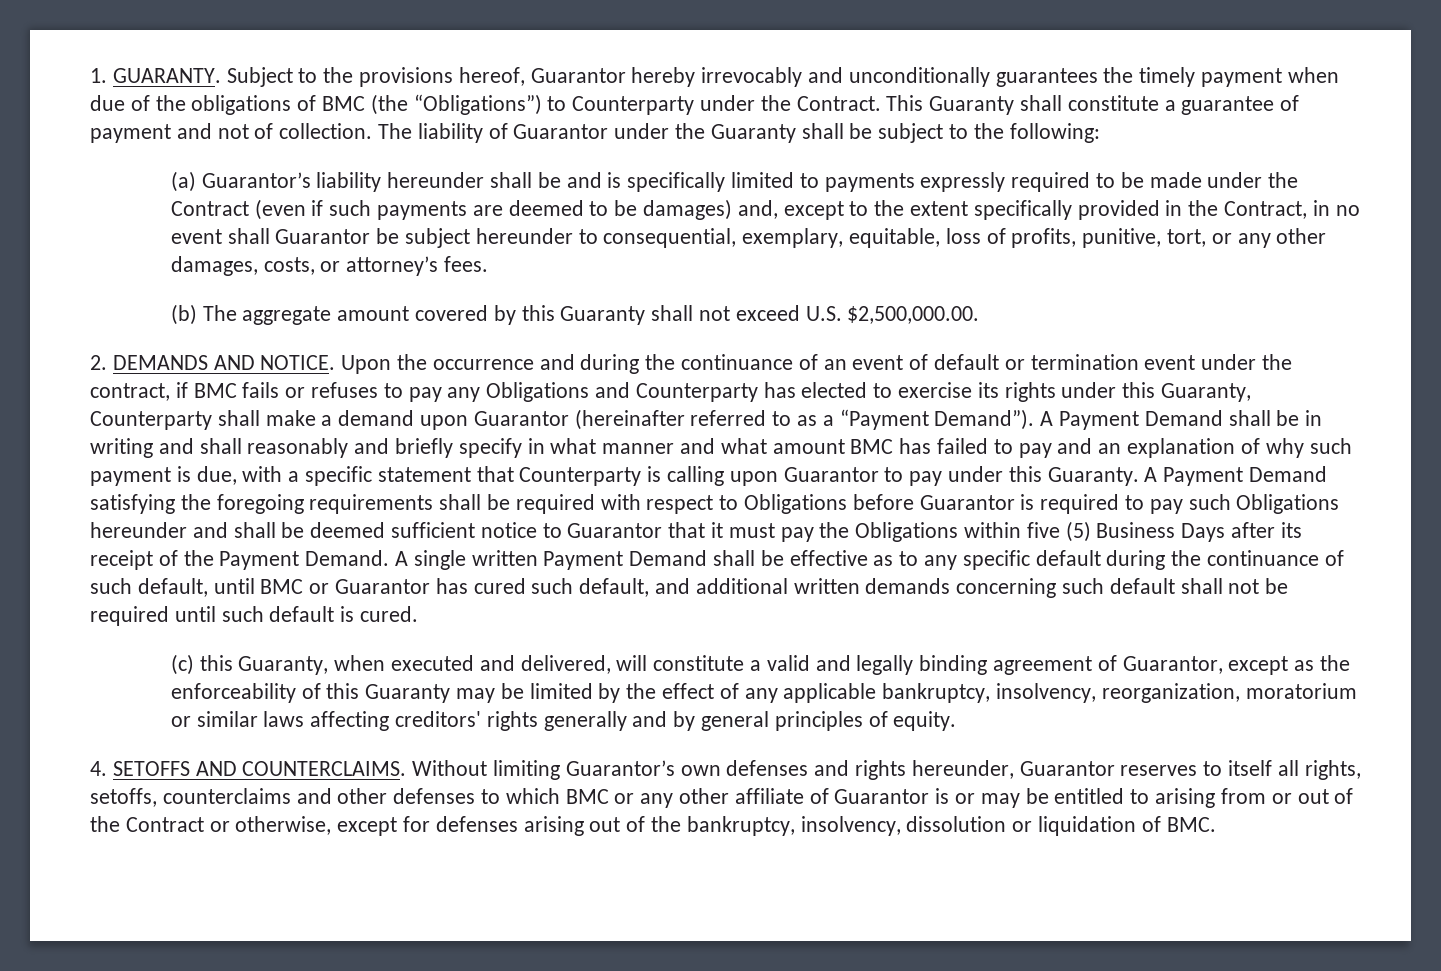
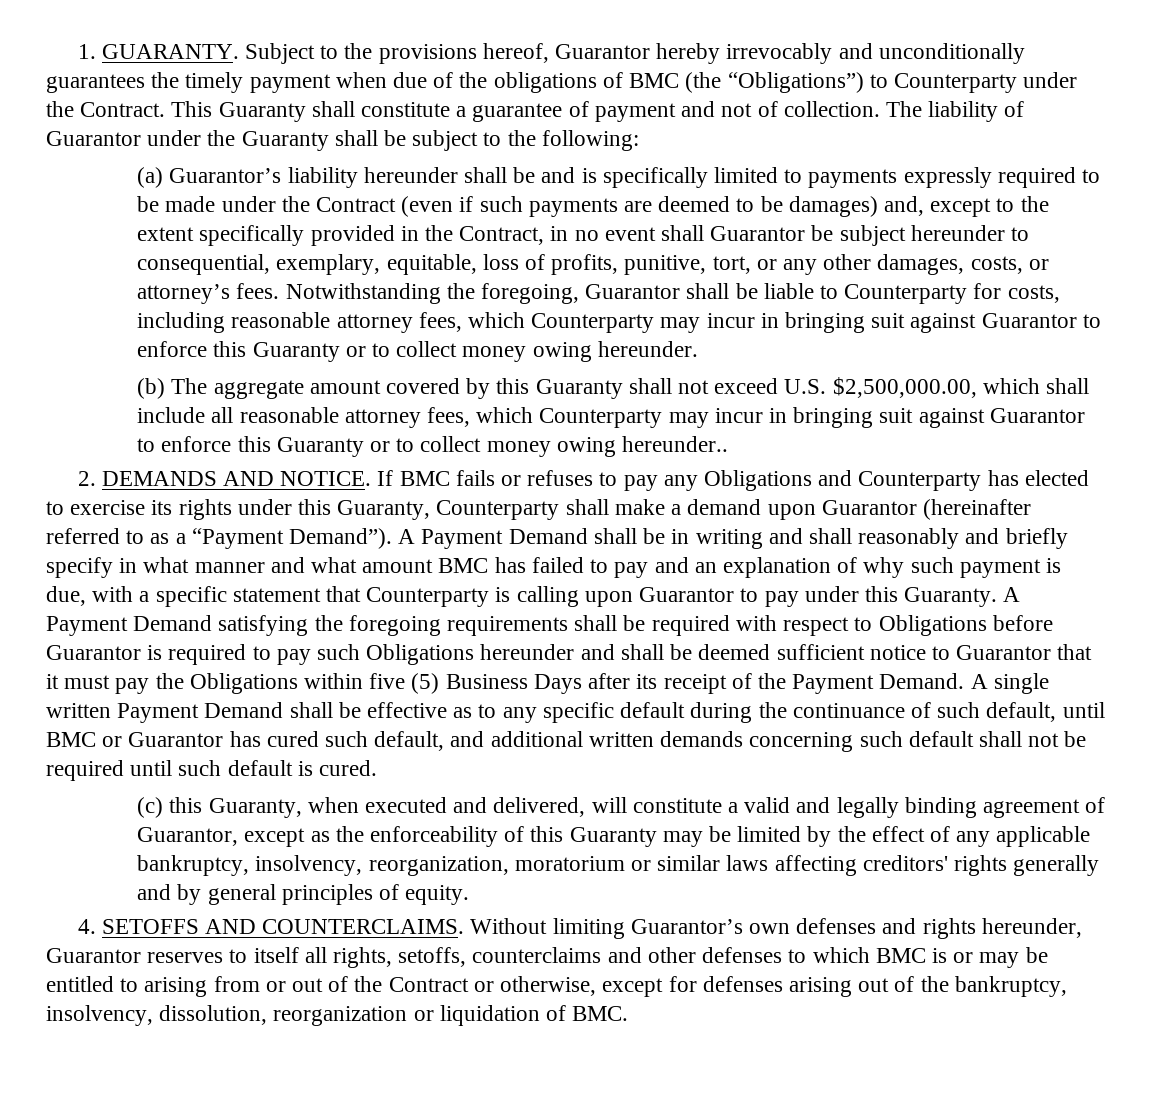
+ Notwithstanding the foregoing, Guarantor shall be liable to Counterparty for costs, including reasonable attorney fees, which Counterparty may incur in bringing suit against Guarantor to enforce this Guaranty or to collect money owing hereunder.
- (b) The aggregate amount covered by this Guaranty shall not exceed U.S. $2,500,000.00.
- 2. DEMANDS AND NOTICE. Upon the occurrence and during the continuance of an event of default or termination event under the contract, if BMC fails or refuses to pay any Obligations and Counterparty has elected to exercise its rights under this Guaranty, Counterparty shall make a demand upon Guarantor (hereinafter referred to as a “Payment Demand”).
+ (b) The aggregate amount covered by this Guaranty shall not exceed U.S. $2,500,000.00, which shall include all reasonable attorney fees, which Counterparty may incur in bringing suit against Guarantor to enforce this Guaranty or to collect money owing hereunder..
+ 2. DEMANDS AND NOTICE. If BMC fails or refuses to pay any Obligations and Counterparty has elected to exercise its rights under this Guaranty, Counterparty shall make a demand upon Guarantor (hereinafter referred to as a “Payment Demand”).
- Without limiting Guarantor’s own defenses and rights hereunder, Guarantor reserves to itself all rights, setoffs, counterclaims and other defenses to which BMC or any other affiliate of Guarantor is or may be entitled to arising from or out of the Contract or otherwise, except for defenses arising out of the bankruptcy, insolvency, dissolution or liquidation of BMC.
+ Without limiting Guarantor’s own defenses and rights hereunder, Guarantor reserves to itself all rights, setoffs, counterclaims and other defenses to which BMC is or may be entitled to arising from or out of the Contract or otherwise, except for defenses arising out of the bankruptcy, insolvency, dissolution, reorganization or liquidation of BMC.

